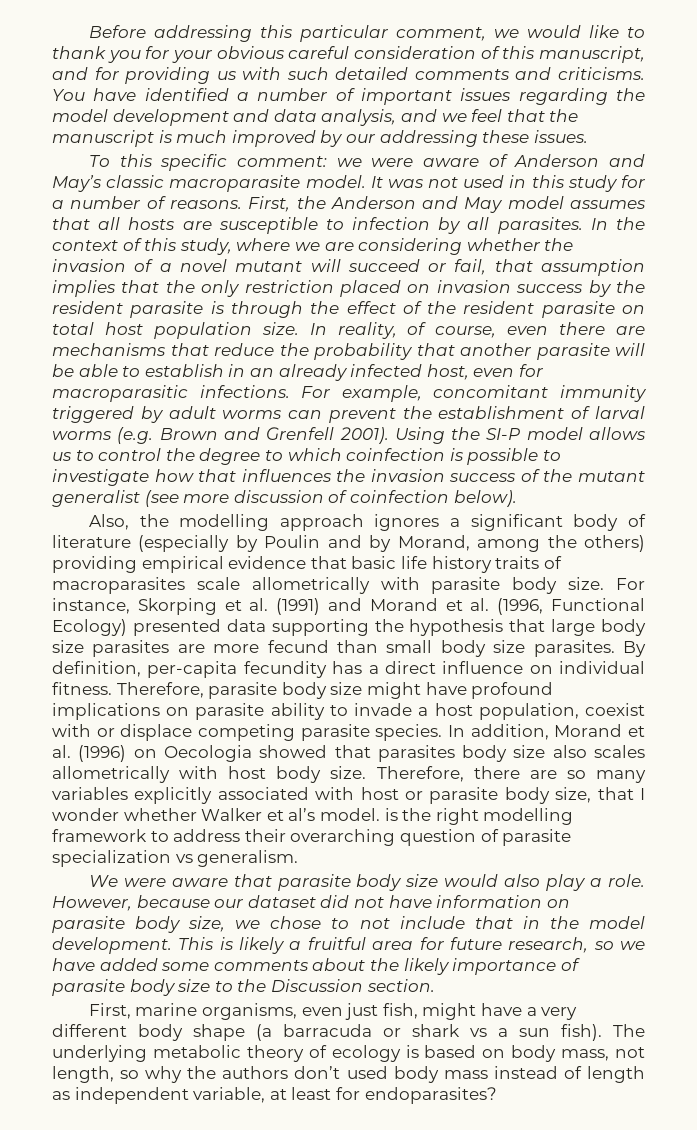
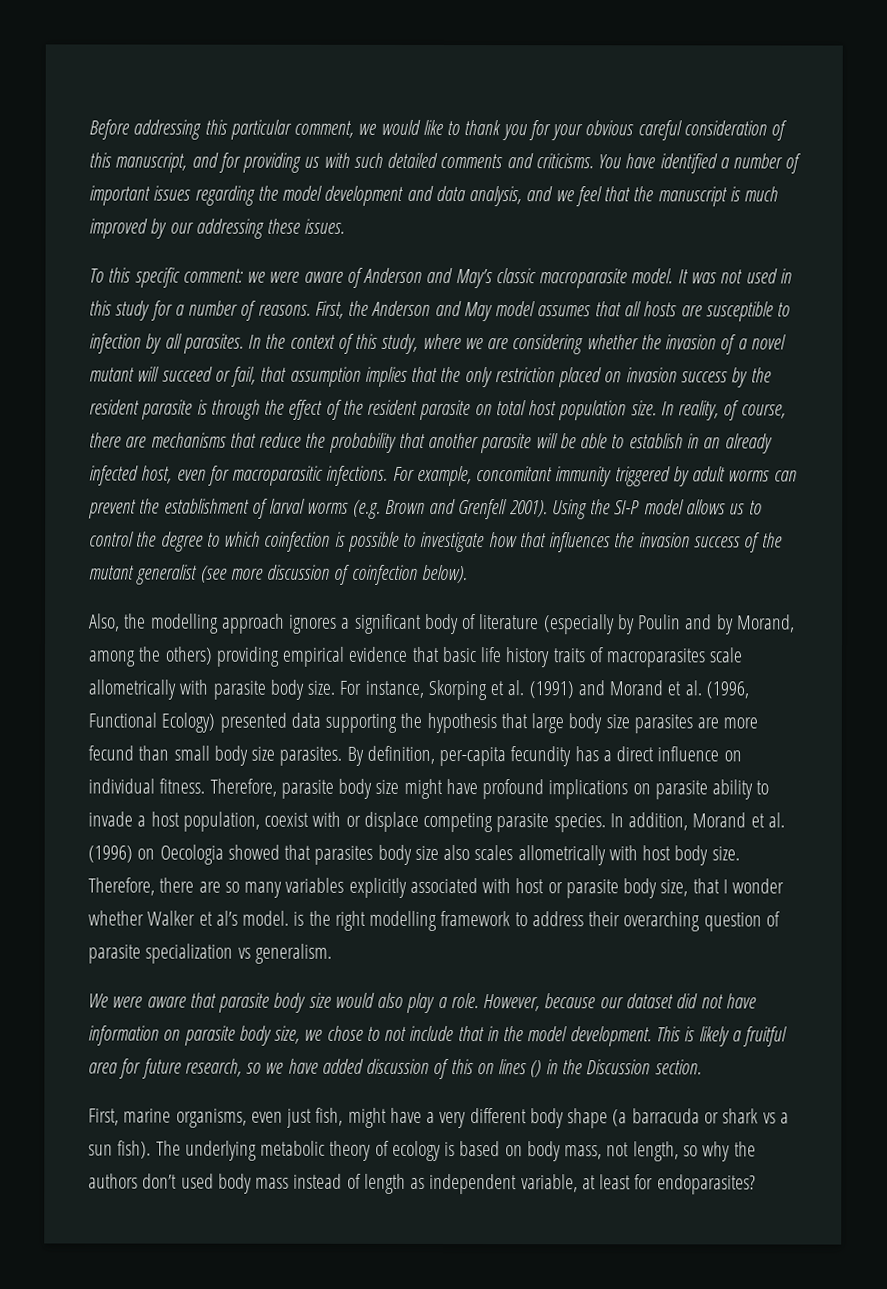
- In reality, of course, even there are mechanisms that reduce the probability that another parasite will be able to establish in an already infected host, even for macroparasitic infections.
+ In reality, of course, there are mechanisms that reduce the probability that another parasite will be able to establish in an already infected host, even for macroparasitic infections.
- This is likely a fruitful area for future research, so we have added some comments about the likely importance of parasite body size to the Discussion section.
+ This is likely a fruitful area for future research, so we have added discussion of this on lines () in the Discussion section.

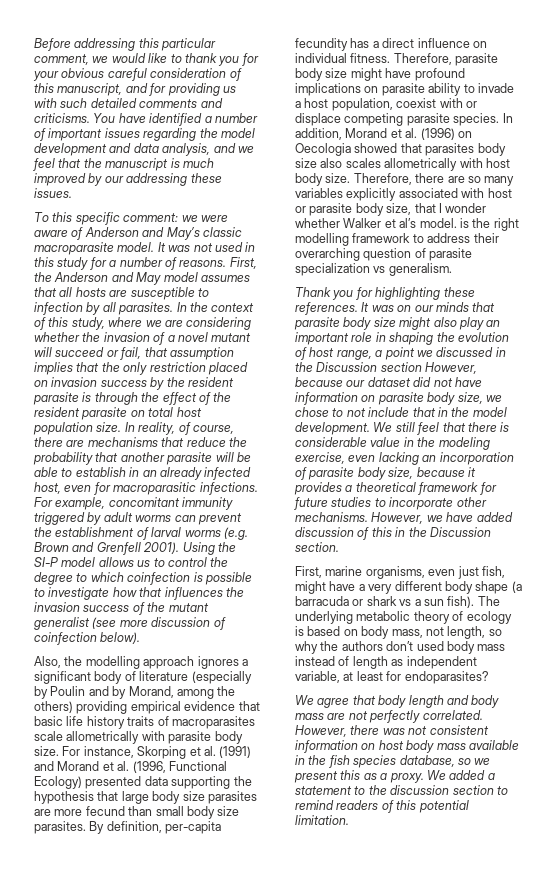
- We were aware that parasite body size would also play a role. However, because our dataset did not have information on parasite body size, we chose to not include that in the model development.
+ Thank you for highlighting these references. It was on our minds that parasite body size might also play an important role in shaping the evolution of host range, a point we discussed in the Discussion section However, because our dataset did not have information on parasite body size, we chose to not include that in the model development.
- This is likely a fruitful area for future research, so we have added discussion of this on lines () in the Discussion section.
+ We still feel that there is considerable value in the modeling exercise, even lacking an incorporation of parasite body size, because it provides a theoretical framework for future studies to incorporate other mechanisms. However, we have added discussion of this in the Discussion section.
+ We agree that body length and body mass are not perfectly correlated. However, there was not consistent information on host body mass available in the fish species database, so we present this as a proxy. We added a statement to the discussion section to remind readers of this potential limitation.

